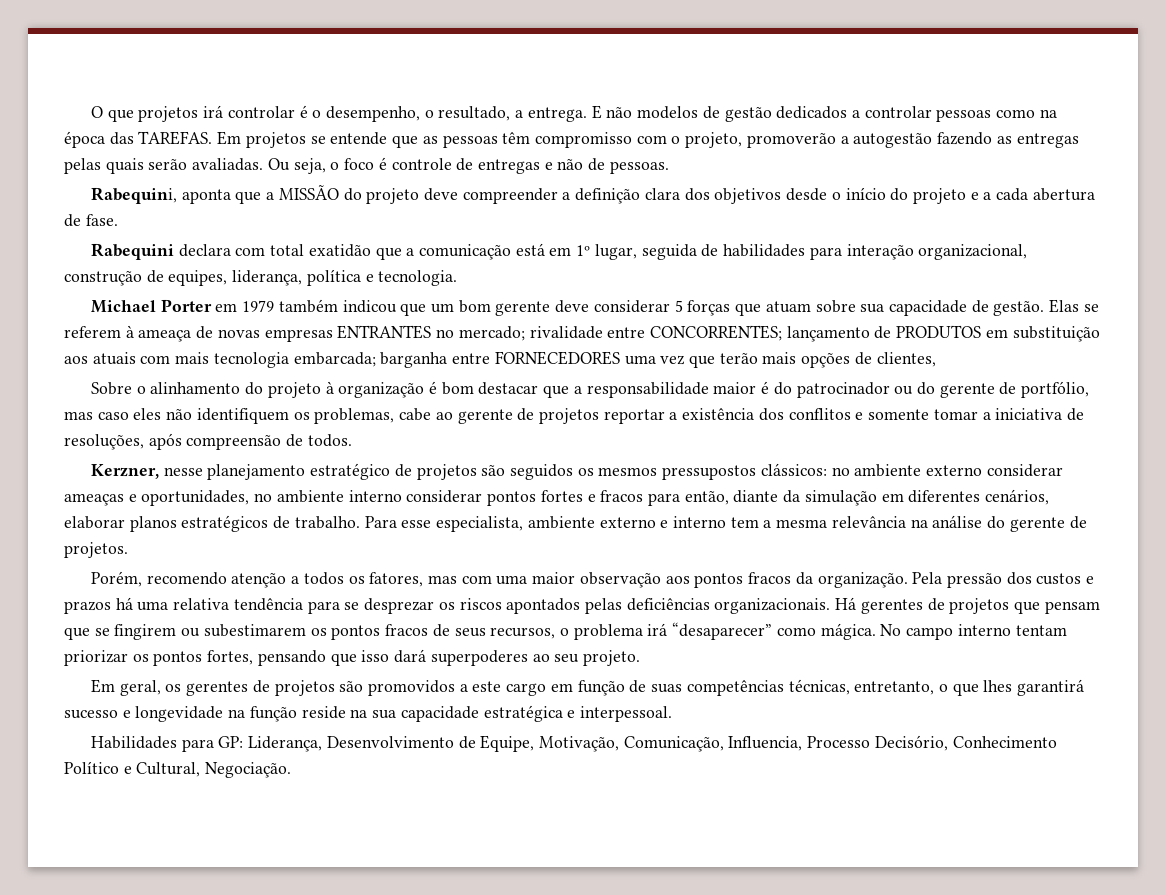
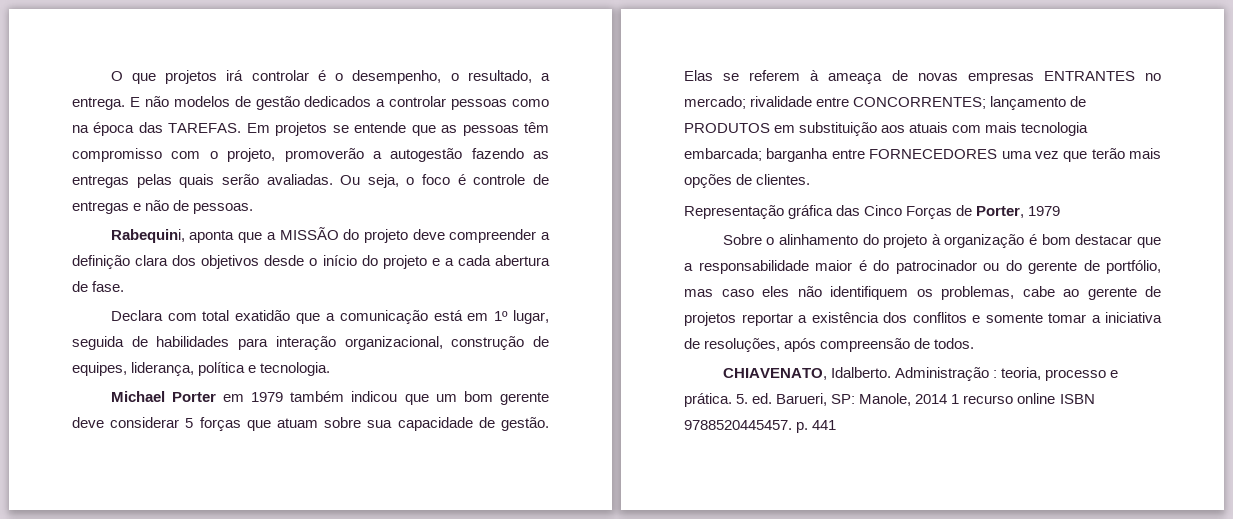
- Rabequini declara com total exatidão que a comunicação está em 1º lugar, seguida de habilidades para interação organizacional, construção de equipes, liderança, política e tecnologia.
+ Declara com total exatidão que a comunicação está em 1º lugar, seguida de habilidades para interação organizacional, construção de equipes, liderança, política e tecnologia.
- Elas se referem à ameaça de novas empresas ENTRANTES no mercado; rivalidade entre CONCORRENTES; lançamento de PRODUTOS em substituição aos atuais com mais tecnologia embarcada; barganha entre FORNECEDORES uma vez que terão mais opções de clientes,
+ Elas se referem à ameaça de novas empresas ENTRANTES no mercado; rivalidade entre CONCORRENTES; lançamento de PRODUTOS em substituição aos atuais com mais tecnologia embarcada; barganha entre FORNECEDORES uma vez que terão mais opções de clientes.
+ Representação gráfica das Cinco Forças de Porter, 1979
- Kerzner, nesse planejamento estratégico de projetos são seguidos os mesmos pressupostos clássicos: no ambiente externo considerar ameaças e oportunidades, no ambiente interno considerar pontos fortes e fracos para então, diante da simulação em diferentes cenários, elaborar planos estratégicos de trabalho. Para esse especialista, ambiente externo e interno tem a mesma relevância na análise do gerente de projetos.
- Porém, recomendo atenção a todos os fatores, mas com uma maior observação aos pontos fracos da organização. Pela pressão dos custos e prazos há uma relativa tendência para se desprezar os riscos apontados pelas deficiências organizacionais. Há gerentes de projetos que pensam que se fingirem ou subestimarem os pontos fracos de seus recursos, o problema irá “desaparecer” como mágica. No campo interno tentam priorizar os pontos fortes, pensando que isso dará superpoderes ao seu projeto.
- Em geral, os gerentes de projetos são promovidos a este cargo em função de suas competências técnicas, entretanto, o que lhes garantirá sucesso e longevidade na função reside na sua capacidade estratégica e interpessoal.
- Habilidades para GP: Liderança, Desenvolvimento de Equipe, Motivação, Comunicação, Influencia, Processo Decisório, Conhecimento Político e Cultural, Negociação.
+ CHIAVENATO, Idalberto. Administração : teoria, processo e prática. 5. ed. Barueri, SP: Manole, 2014 1 recurso online ISBN 9788520445457. p. 441

